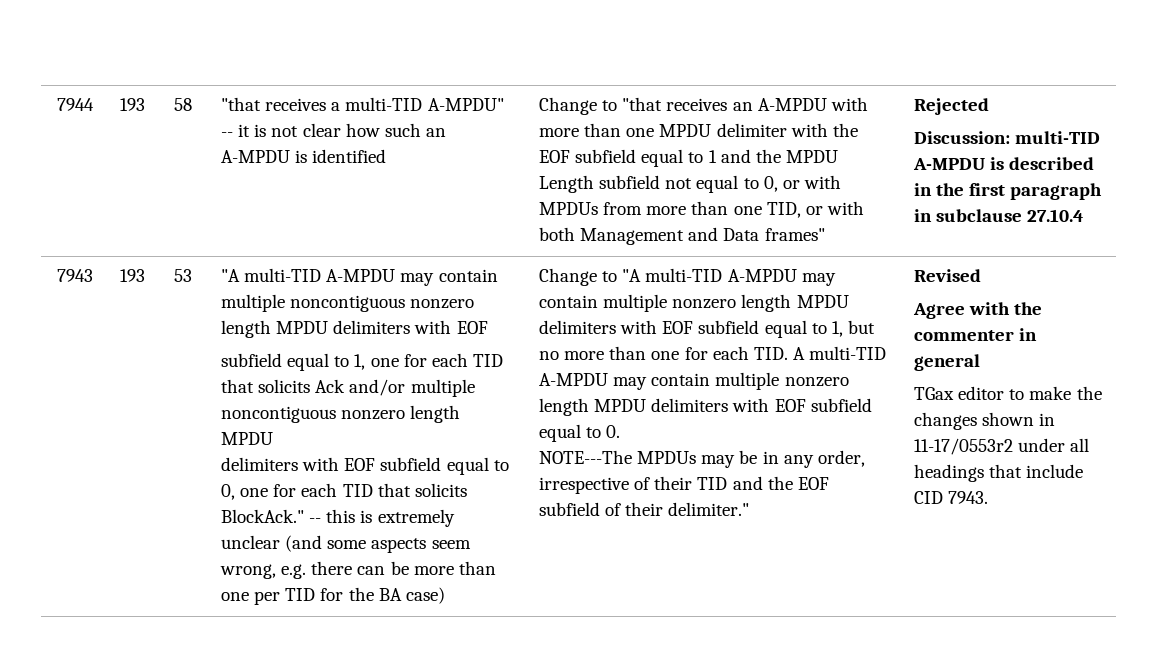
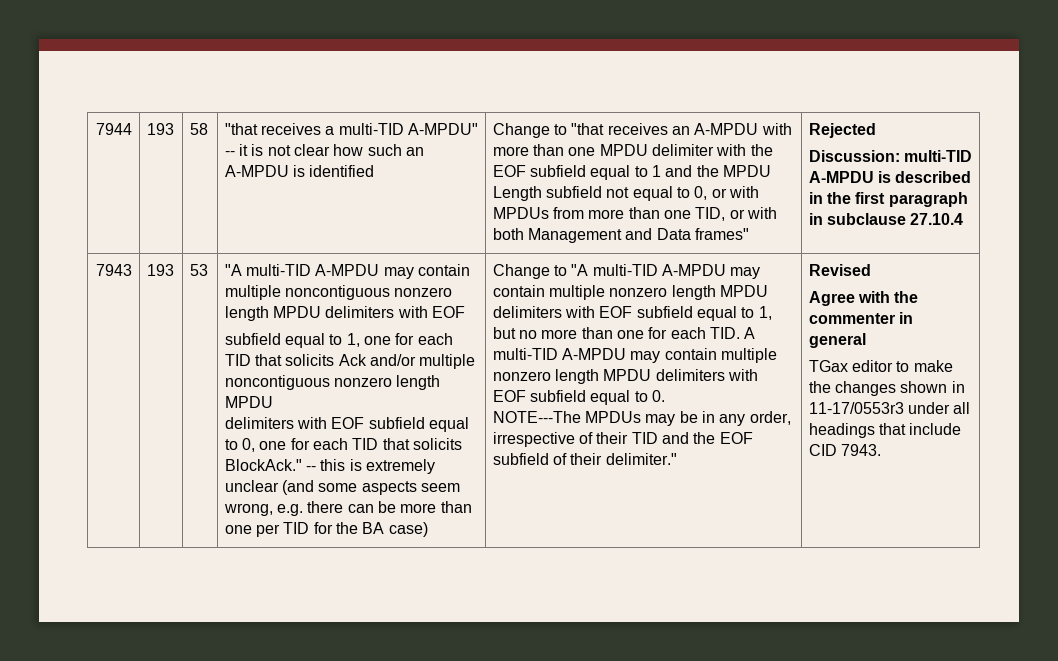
- TGax editor to make the changes shown in 11-17/0553r2 under all headings that include CID 7943.
+ TGax editor to make the changes shown in 11-17/0553r3 under all headings that include CID 7943.

